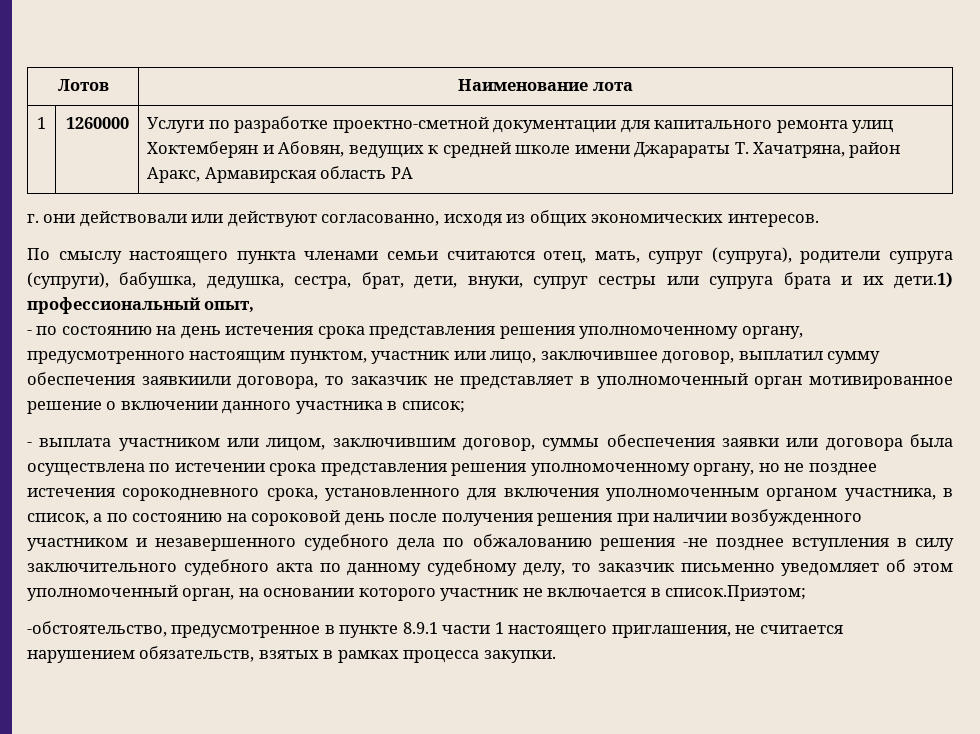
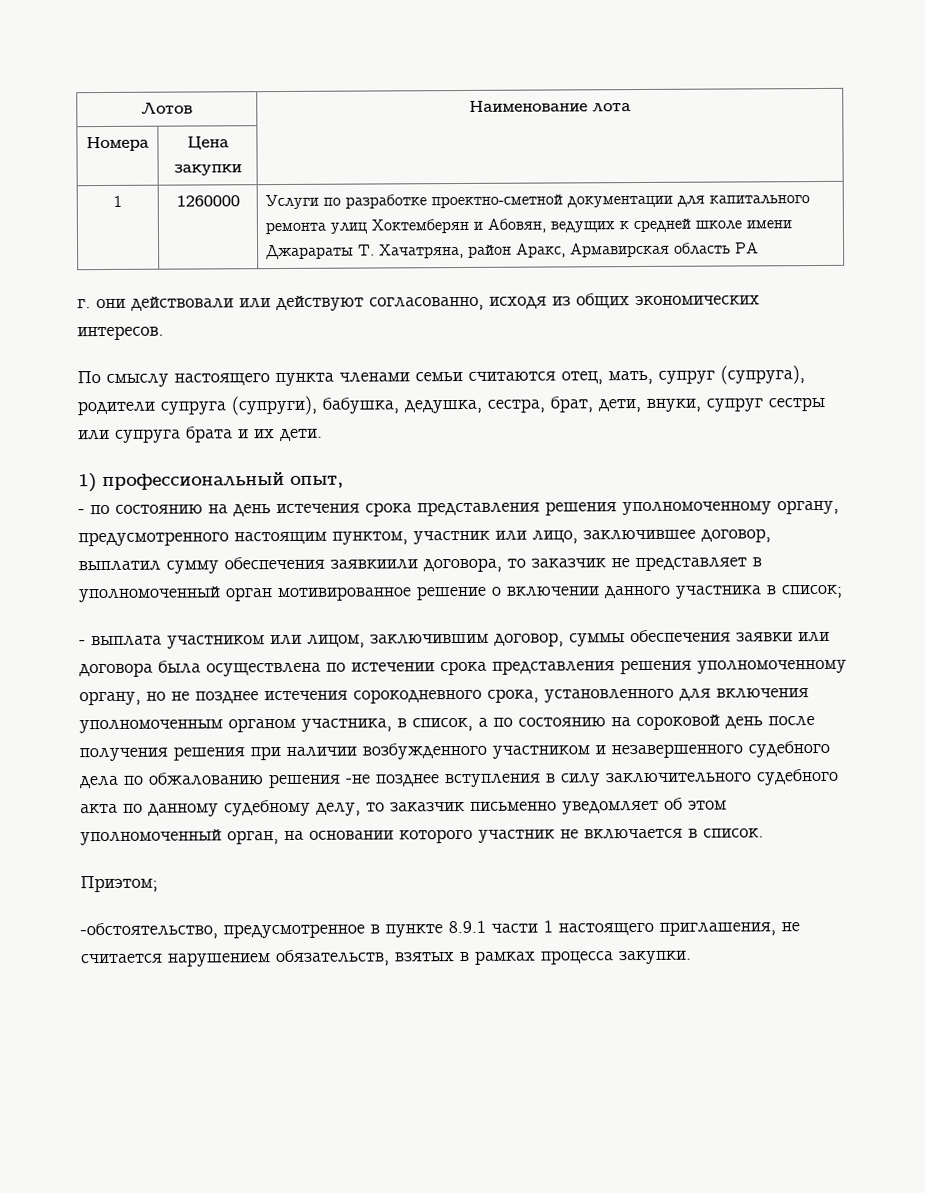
+ Номера | Цена закупки |
- По смыслу настоящего пункта членами семьи считаются отец, мать, супруг (супруга), родители супруга (супруги), бабушка, дедушка, сестра, брат, дети, внуки, супруг сестры или супруга брата и их дети.1) профессиональный опыт,
+ По смыслу настоящего пункта членами семьи считаются отец, мать, супруг (супруга), родители супруга (супруги), бабушка, дедушка, сестра, брат, дети, внуки, супруг сестры или супруга брата и их дети.
+ 1) профессиональный опыт,
- - выплата участником или лицом, заключившим договор, суммы обеспечения заявки или договора была осуществлена по истечении срока представления решения уполномоченному органу, но не позднее истечения сорокодневного срока, установленного для включения уполномоченным органом участника, в список, а по состоянию на сороковой день после получения решения при наличии возбужденного участником и незавершенного судебного дела по обжалованию решения -не позднее вступления в силу заключительного судебного акта по данному судебному делу, то заказчик письменно уведомляет об этом уполномоченный орган, на основании которого участник не включается в список.Приэтом;
+ - выплата участником или лицом, заключившим договор, суммы обеспечения заявки или договора была осуществлена по истечении срока представления решения уполномоченному органу, но не позднее истечения сорокодневного срока, установленного для включения уполномоченным органом участника, в список, а по состоянию на сороковой день после получения решения при наличии возбужденного участником и незавершенного судебного дела по обжалованию решения -не позднее вступления в силу заключительного судебного акта по данному судебному делу, то заказчик письменно уведомляет об этом уполномоченный орган, на основании которого участник не включается в список.
+ Приэтом;

